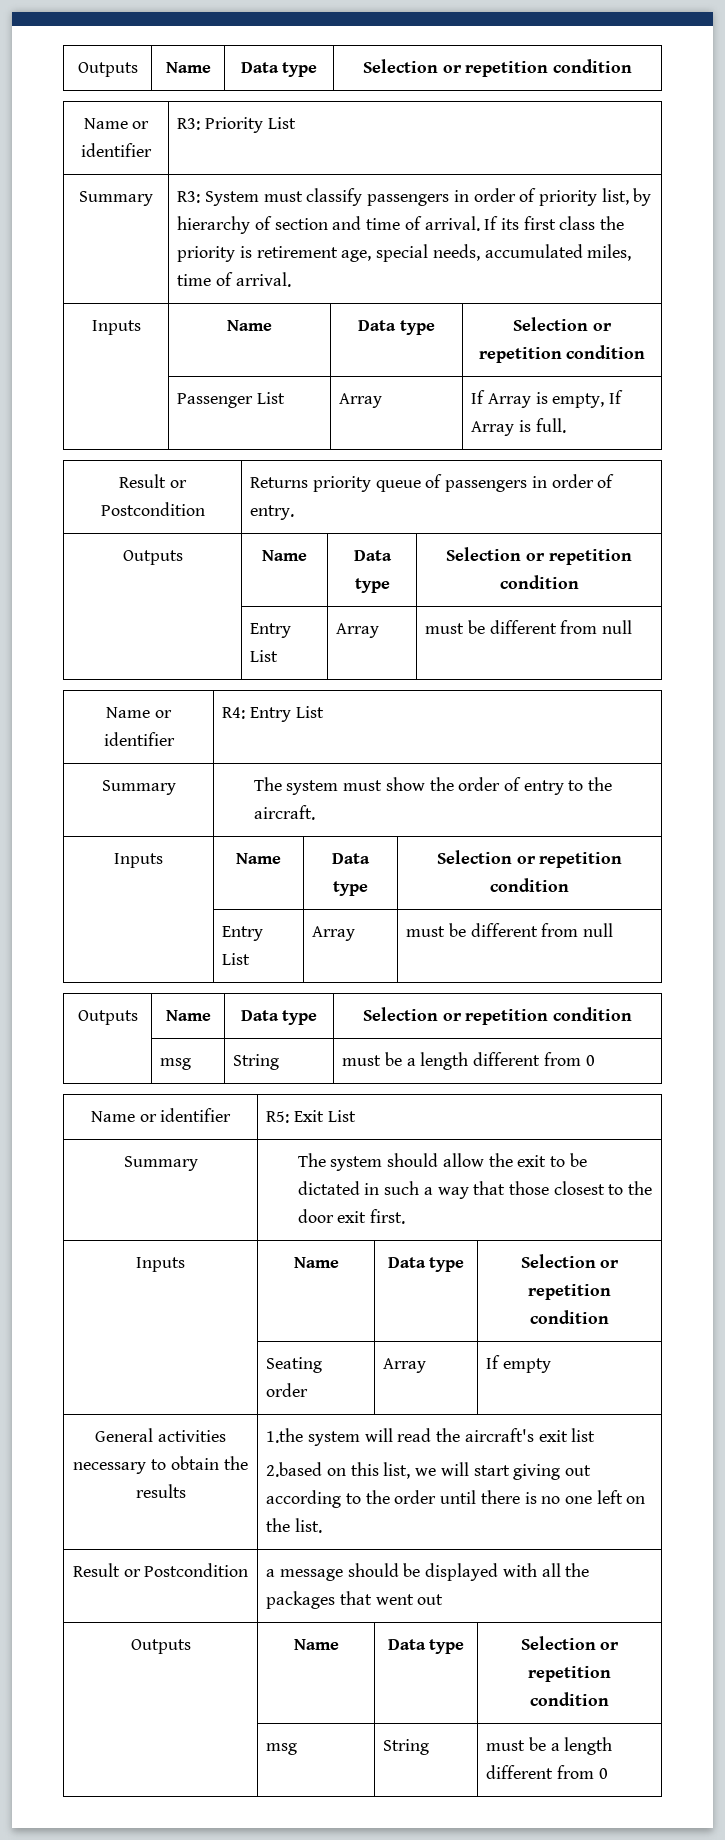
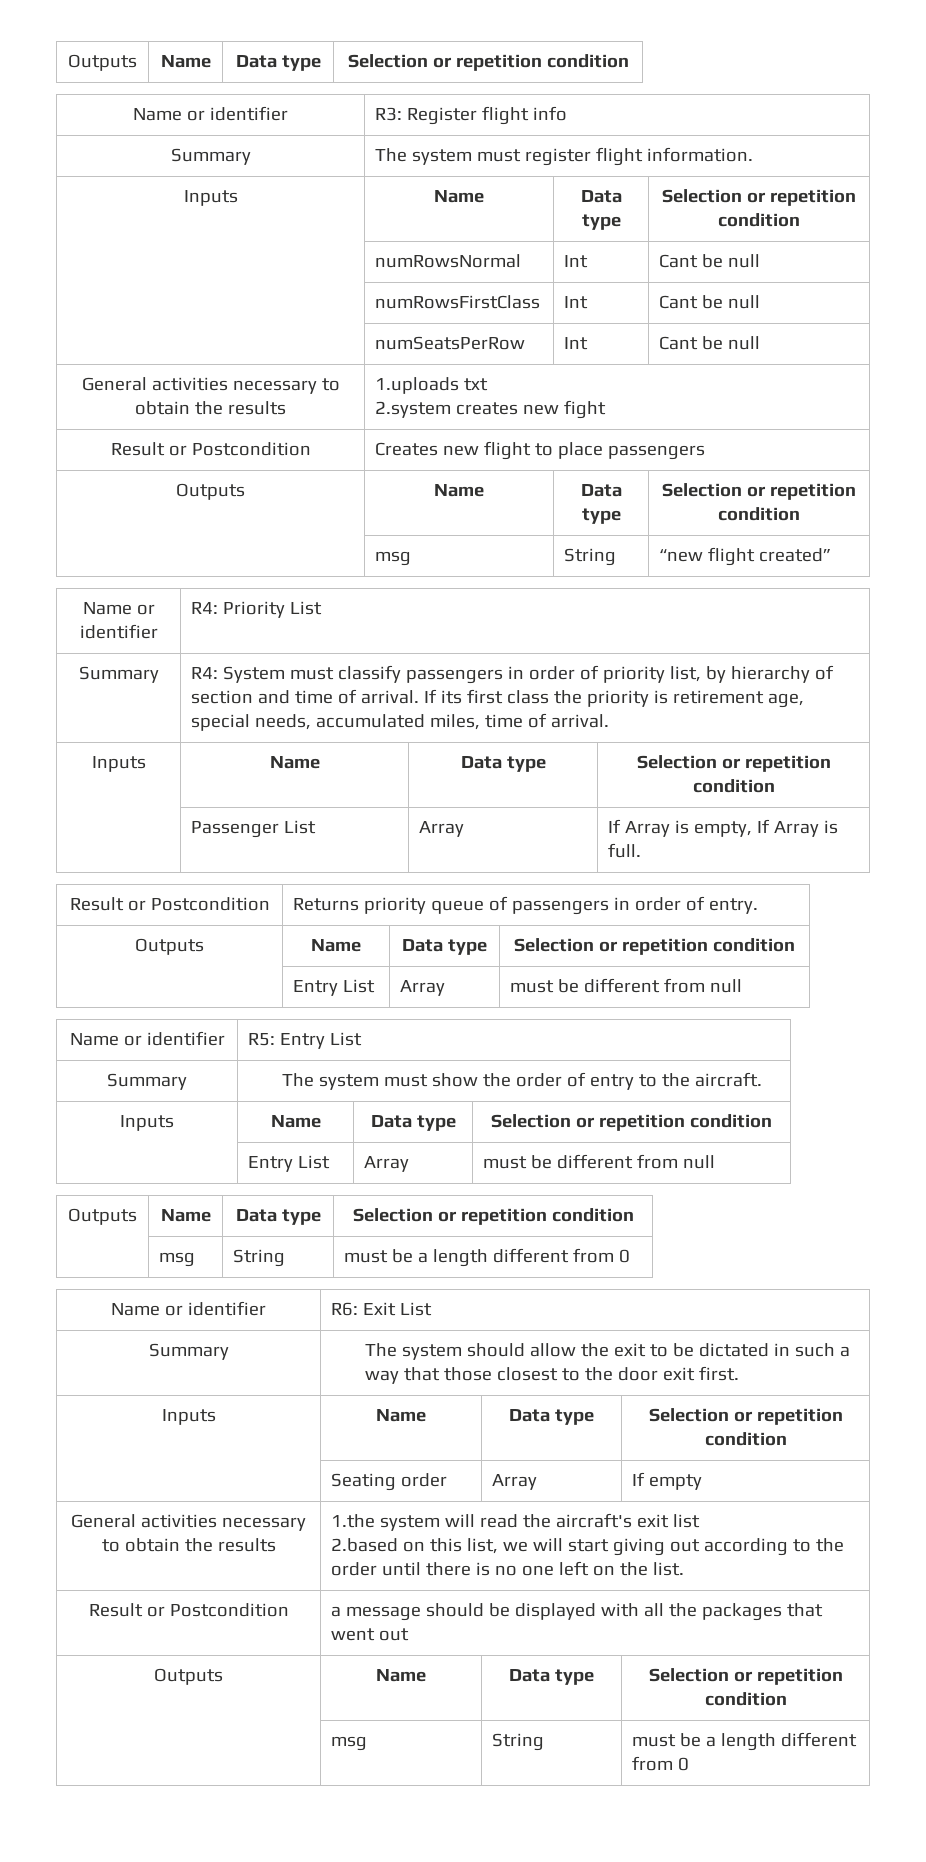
- Name or identifier | R3: Priority List
+ Name or identifier | R3: Register flight info
+ Summary | The system must register flight information.
+ Inputs | Name | Data type | Selection or repetition condition
+ | numRowsNormal | Int | Cant be null
+ | numRowsFirstClass | Int | Cant be null
+ | numSeatsPerRow | Int | Cant be null
+ General activities necessary to obtain the results | 1.uploads txt
+ 2.system creates new fight
+ Result or Postcondition | Creates new flight to place passengers
+ Outputs | Name | Data type | Selection or repetition condition
+ | msg | String | “new flight created”
+ Name or identifier | R4: Priority List
- Summary | R3: System must classify passengers in order of priority list, by hierarchy of section and time of arrival. If its first class the priority is retirement age, special needs, accumulated miles, time of arrival.
+ Summary | R4: System must classify passengers in order of priority list, by hierarchy of section and time of arrival. If its first class the priority is retirement age, special needs, accumulated miles, time of arrival.
- Name or identifier | R4: Entry List
+ Name or identifier | R5: Entry List
- Name or identifier | R5: Exit List
+ Name or identifier | R6: Exit List

